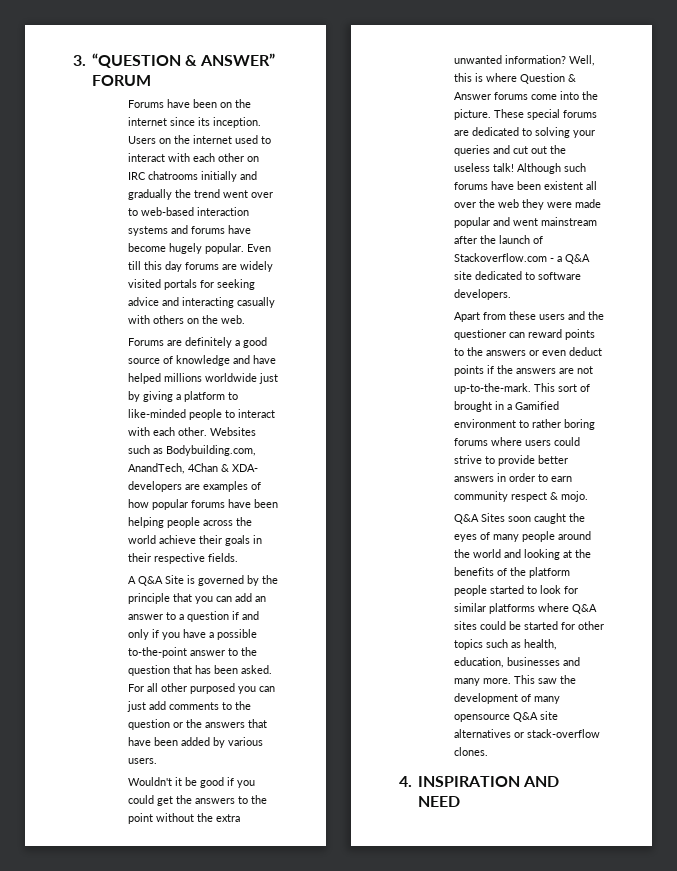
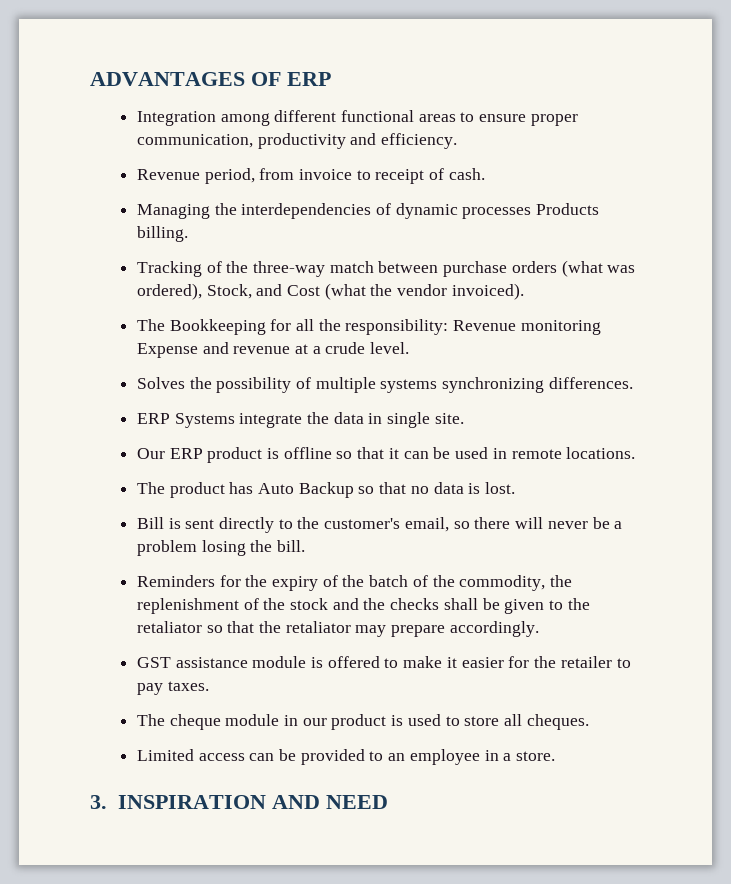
- 3. “QUESTION & ANSWER” FORUM
- Forums have been on the internet since its inception. Users on the internet used to interact with each other on IRC chatrooms initially and gradually the trend went over to web-based interaction systems and forums have become hugely popular. Even till this day forums are widely visited portals for seeking advice and interacting casually with others on the web.
- Forums are definitely a good source of knowledge and have helped millions worldwide just by giving a platform to like-minded people to interact with each other. Websites such as Bodybuilding.com, AnandTech, 4Chan & XDA- developers are examples of how popular forums have been helping people across the world achieve their goals in their respective fields.
- A Q&A Site is governed by the principle that you can add an answer to a question if and only if you have a possible to-the-point answer to the question that has been asked. For all other purposed you can just add comments to the question or the answers that have been added by various users.
- Wouldn't it be good if you could get the answers to the point without the extra unwanted information? Well, this is where Question & Answer forums come into the picture. These special forums are dedicated to solving your queries and cut out the useless talk! Although such forums have been existent all over the web they were made popular and went mainstream after the launch of Stackoverflow.com - a Q&A site dedicated to software developers.
- Apart from these users and the questioner can reward points to the answers or even deduct points if the answers are not up-to-the-mark. This sort of brought in a Gamified environment to rather boring forums where users could strive to provide better answers in order to earn community respect & mojo.
- Q&A Sites soon caught the eyes of many people around the world and looking at the benefits of the platform people started to look for similar platforms where Q&A sites could be started for other topics such as health, education, businesses and many more. This saw the development of many opensource Q&A site alternatives or stack-overflow clones.
- 4. INSPIRATION AND NEED
+ ADVANTAGES OF ERP
+ Integration among different functional areas to ensure proper communication, productivity and efficiency.
+ Revenue period, from invoice to receipt of cash.
+ Managing the interdependencies of dynamic processes Products billing.
+ Tracking of the three-way match between purchase orders (what was ordered), Stock, and Cost (what the vendor invoiced).
+ The Bookkeeping for all the responsibility: Revenue monitoring Expense and revenue at a crude level.
+ Solves the possibility of multiple systems synchronizing differences.
+ ERP Systems integrate the data in single site.
+ Our ERP product is offline so that it can be used in remote locations.
+ The product has Auto Backup so that no data is lost.
+ Bill is sent directly to the customer's email, so there will never be a problem losing the bill.
+ Reminders for the expiry of the batch of the commodity, the replenishment of the stock and the checks shall be given to the retaliator so that the retaliator may prepare accordingly.
+ GST assistance module is offered to make it easier for the retailer to pay taxes.
+ The cheque module in our product is used to store all cheques.
+ Limited access can be provided to an employee in a store.
+ 3. INSPIRATION AND NEED

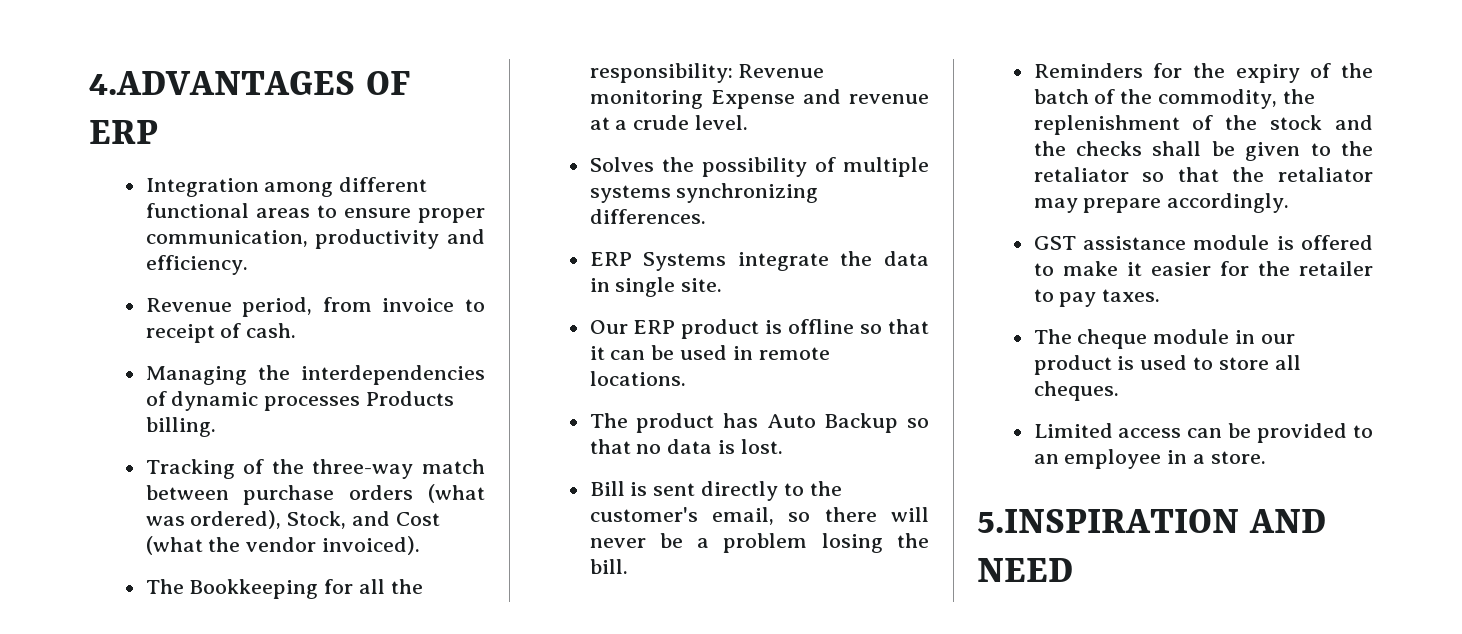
- ADVANTAGES OF ERP
+ 4.ADVANTAGES OF ERP
- 3. INSPIRATION AND NEED
+ 5.INSPIRATION AND NEED

